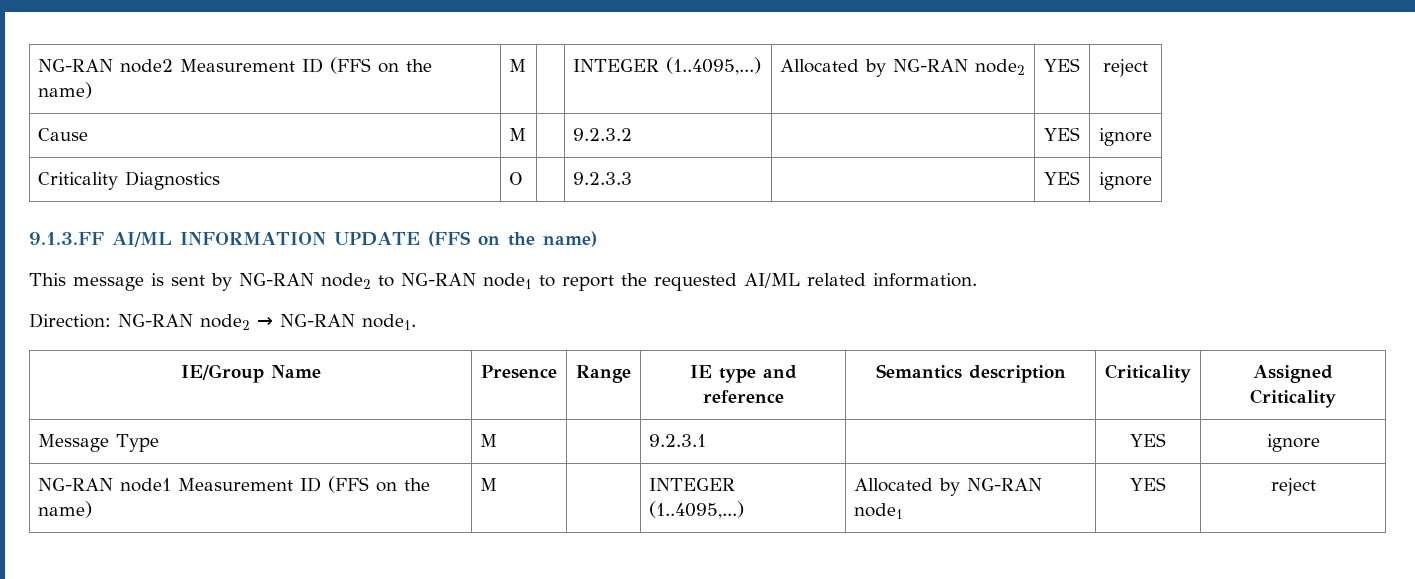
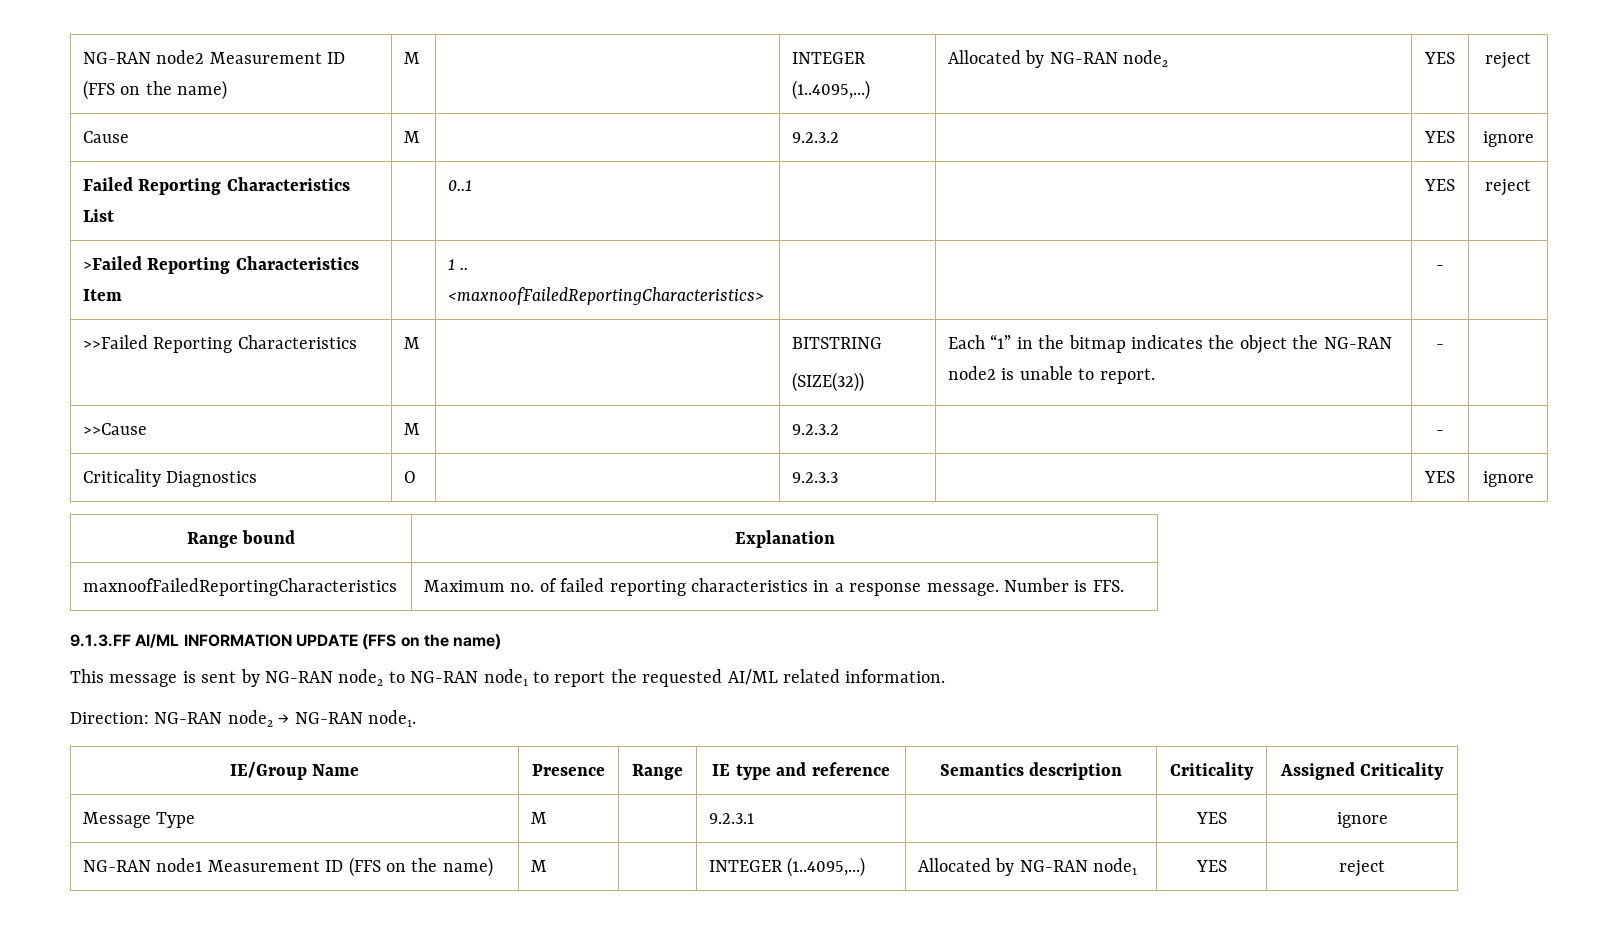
+ Failed Reporting Characteristics List | | 0..1 | | | YES | reject
+ >Failed Reporting Characteristics Item | | 1 .. <maxnoofFailedReportingCharacteristics> | | | - |
+ >>Failed Reporting Characteristics | M | | BITSTRING
+ (SIZE(32)) | Each “1” in the bitmap indicates the object the NG-RAN node2 is unable to report. | - |
+ >>Cause | M | | 9.2.3.2 | | - |
+ Range bound | Explanation
+ maxnoofFailedReportingCharacteristics | Maximum no. of failed reporting characteristics in a response message. Number is FFS.

